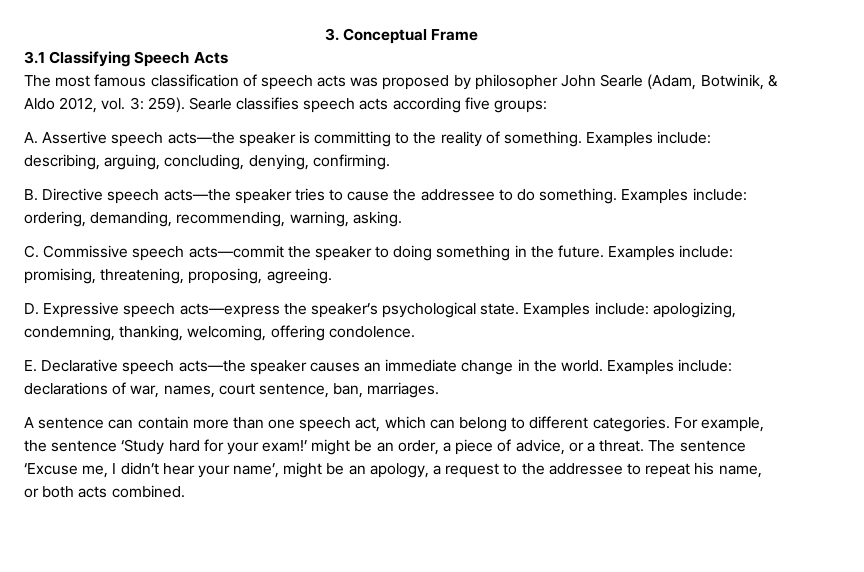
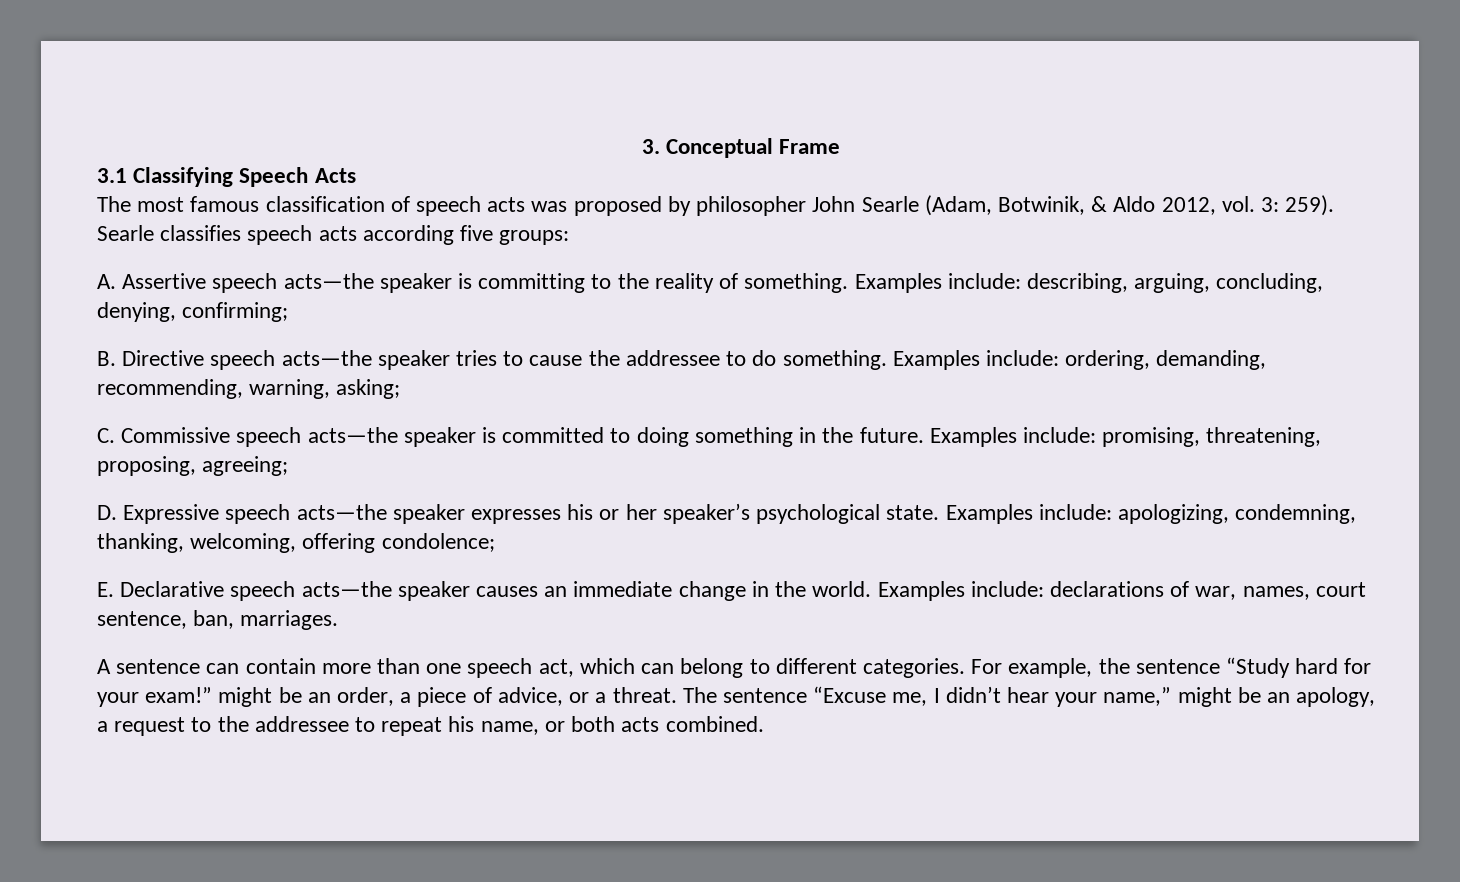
- Examples include: describing, arguing, concluding, denying, confirming.
+ Examples include: describing, arguing, concluding, denying, confirming;
- Examples include: ordering, demanding, recommending, warning, asking.
+ Examples include: ordering, demanding, recommending, warning, asking;
- C. Commissive speech acts—commit the speaker to doing something in the future.
+ C. Commissive speech acts—the speaker is committed to doing something in the future.
- Examples include: promising, threatening, proposing, agreeing.
+ Examples include: promising, threatening, proposing, agreeing;
- D. Expressive speech acts—express the speaker’s psychological state.
+ D. Expressive speech acts—the speaker expresses his or her speaker’s psychological state.
- Examples include: apologizing, condemning, thanking, welcoming, offering condolence.
+ Examples include: apologizing, condemning, thanking, welcoming, offering condolence;
- For example, the sentence ‘Study hard for your exam!’ might be an order, a piece of advice, or a threat.
+ For example, the sentence “Study hard for your exam!” might be an order, a piece of advice, or a threat.
- The sentence ‘Excuse me, I didn’t hear your name’, might be an apology, a request to the addressee to repeat his name, or both acts combined.
+ The sentence “Excuse me, I didn’t hear your name,” might be an apology, a request to the addressee to repeat his name, or both acts combined.

